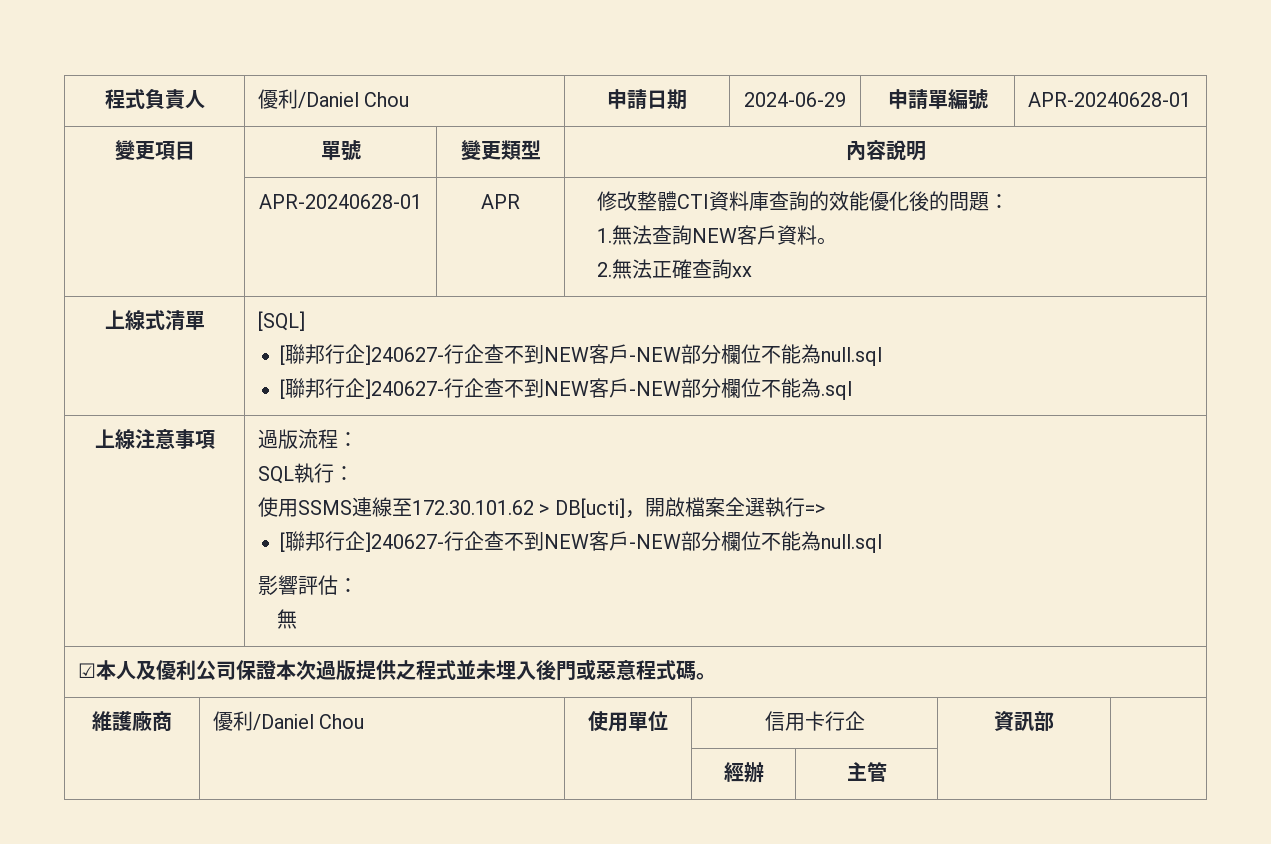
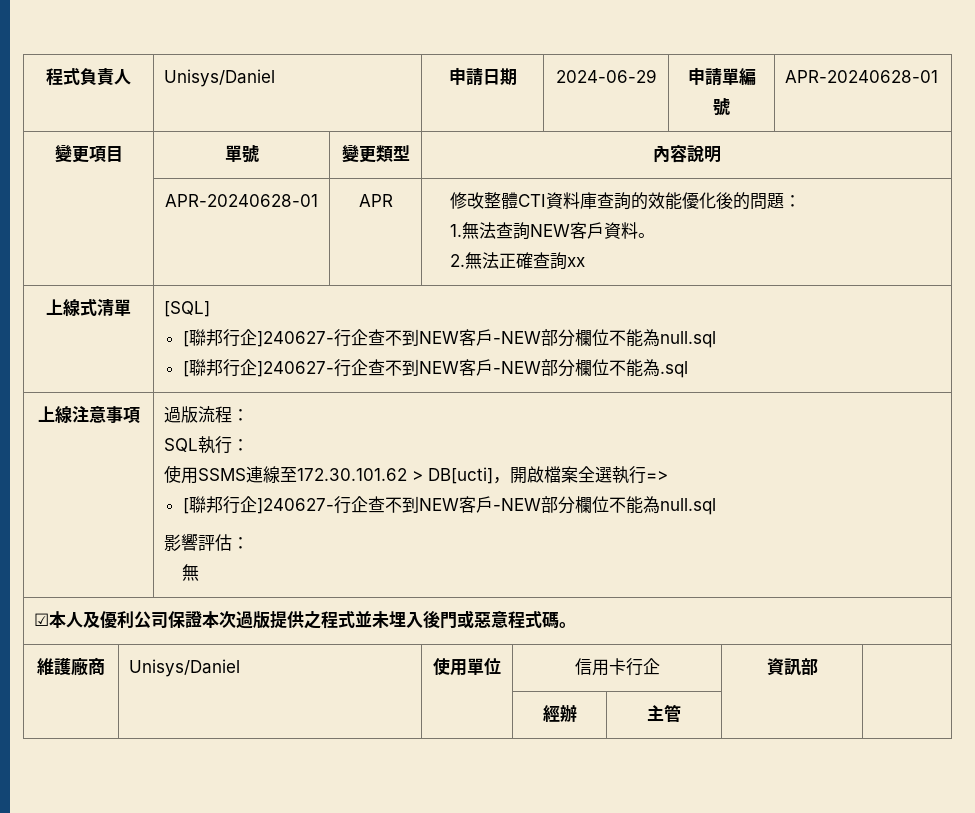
- 程式負責人 | 優利/Daniel Chou | 申請日期 | 2024-06-29 | 申請單編號 | APR-20240628-01
+ 程式負責人 | Unisys/Daniel | 申請日期 | 2024-06-29 | 申請單編號 | APR-20240628-01
- 維護廠商 | 優利/Daniel Chou | 使用單位 | 信用卡行企 | 資訊部 |
+ 維護廠商 | Unisys/Daniel | 使用單位 | 信用卡行企 | 資訊部 |

